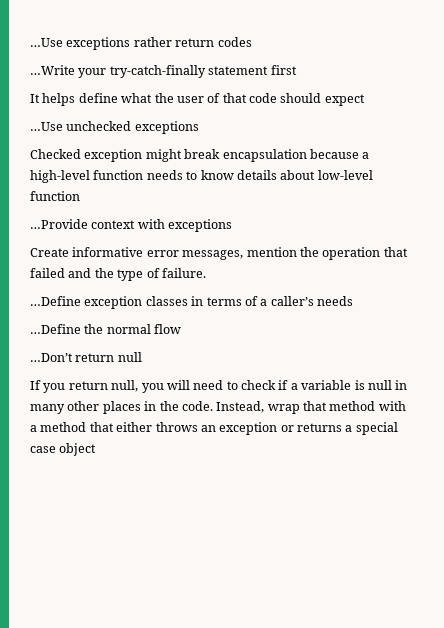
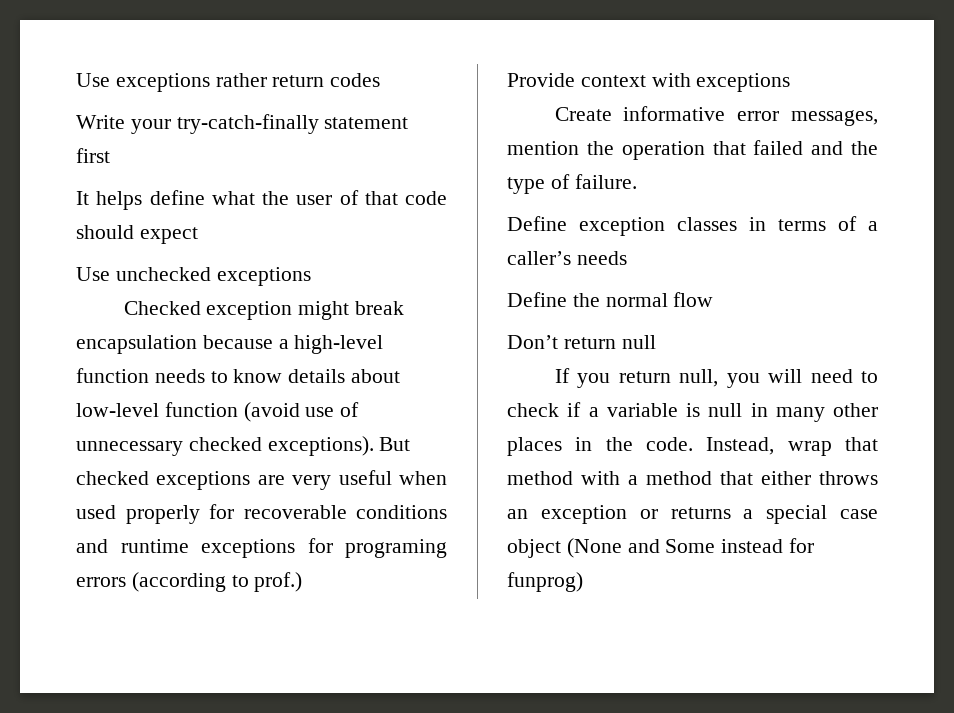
- …Use exceptions rather return codes
+ Use exceptions rather return codes
- …Write your try-catch-finally statement first
+ Write your try-catch-finally statement first
- …Use unchecked exceptions
+ Use unchecked exceptions
- Checked exception might break encapsulation because a high-level function needs to know details about low-level function
- …Provide context with exceptions
+ Checked exception might break encapsulation because a high-level function needs to know details about low-level function (avoid use of unnecessary checked exceptions). But checked exceptions are very useful when used properly for recoverable conditions and runtime exceptions for programing errors (according to prof.)
+ Provide context with exceptions
- …Define exception classes in terms of a caller’s needs
+ Define exception classes in terms of a caller’s needs
- …Define the normal flow
+ Define the normal flow
- …Don’t return null
+ Don’t return null
- Instead, wrap that method with a method that either throws an exception or returns a special case object
+ Instead, wrap that method with a method that either throws an exception or returns a special case object (None and Some instead for funprog)

